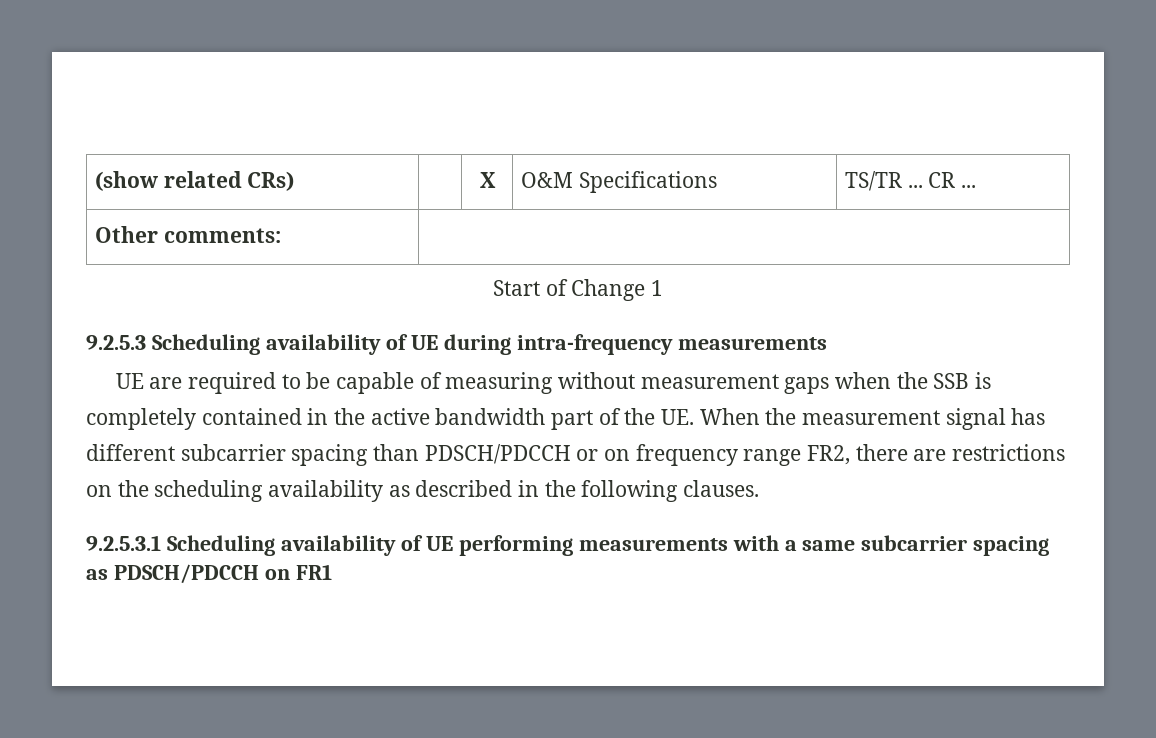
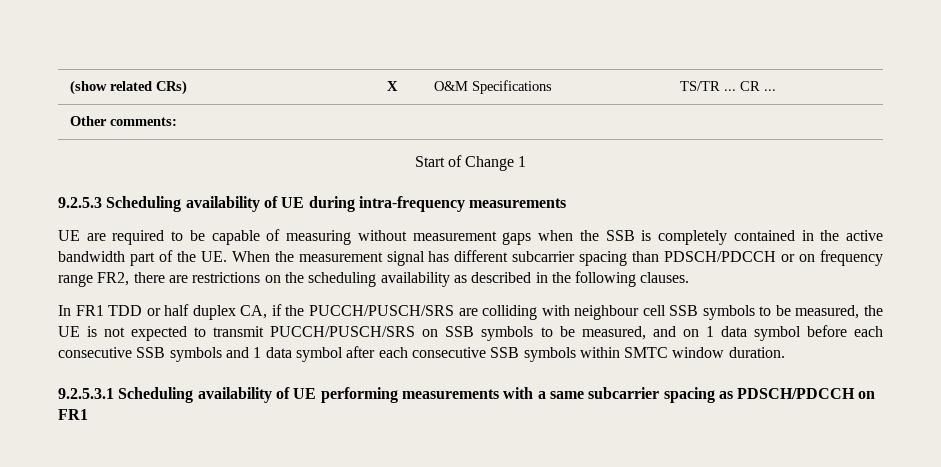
+ In FR1 TDD or half duplex CA, if the PUCCH/PUSCH/SRS are colliding with neighbour cell SSB symbols to be measured, the UE is not expected to transmit PUCCH/PUSCH/SRS on SSB symbols to be measured, and on 1 data symbol before each consecutive SSB symbols and 1 data symbol after each consecutive SSB symbols within SMTC window duration.

